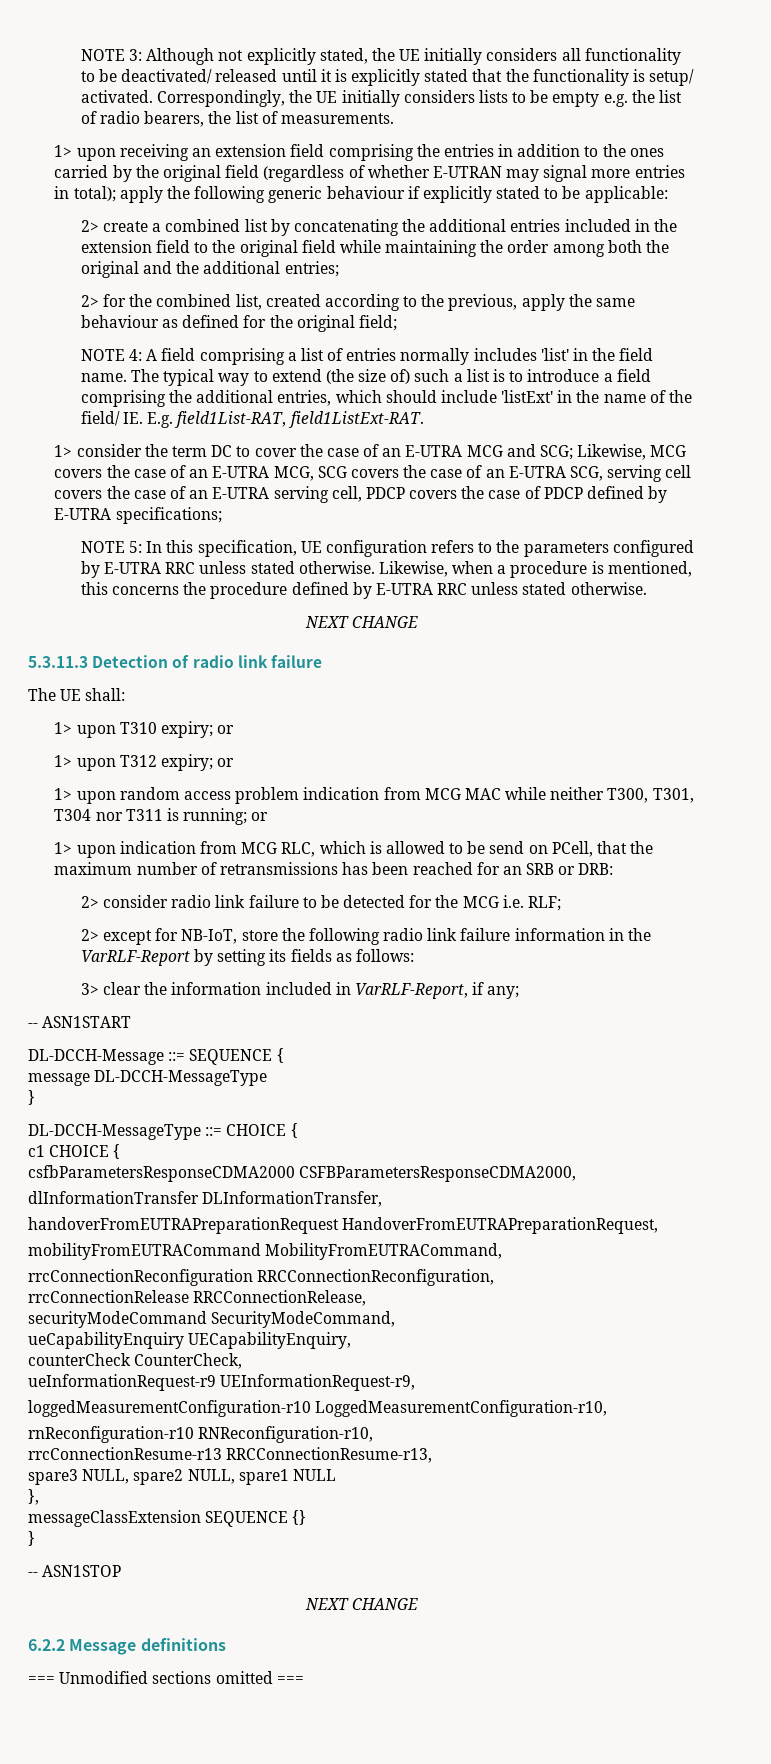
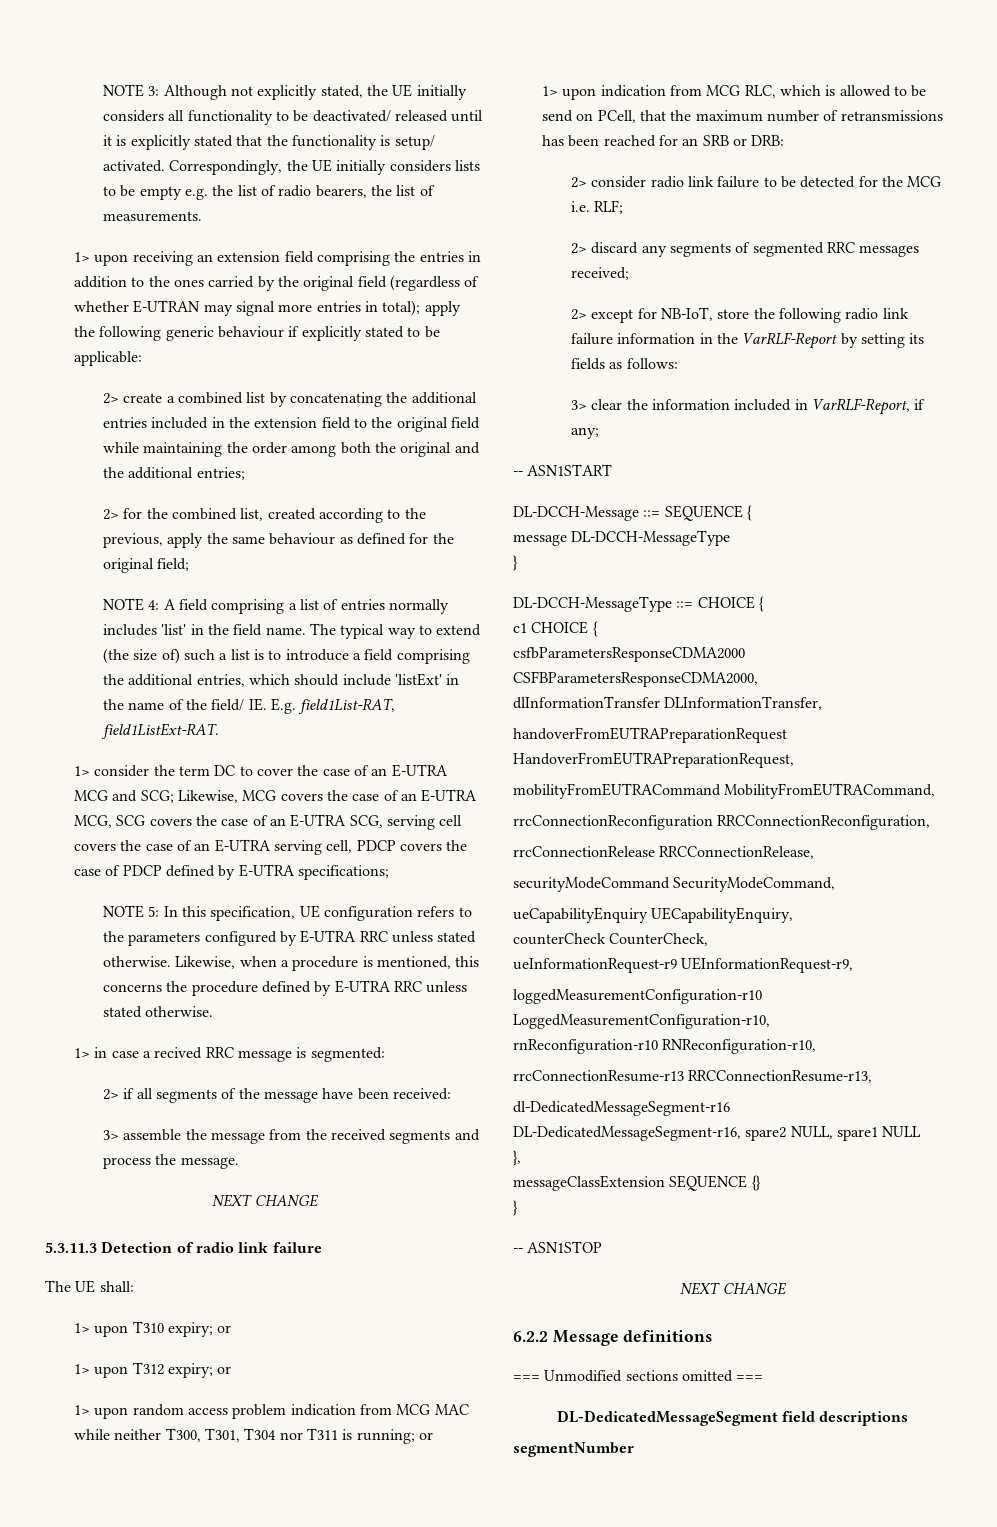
+ 1> in case a recived RRC message is segmented:
+ 2> if all segments of the message have been received:
+ 3> assemble the message from the received segments and process the message.
+ 2> discard any segments of segmented RRC messages received;
- spare3 NULL, spare2 NULL, spare1 NULL
+ dl-DedicatedMessageSegment-r16 DL-DedicatedMessageSegment-r16, spare2 NULL, spare1 NULL
+ DL-DedicatedMessageSegment field descriptions
+ segmentNumber

